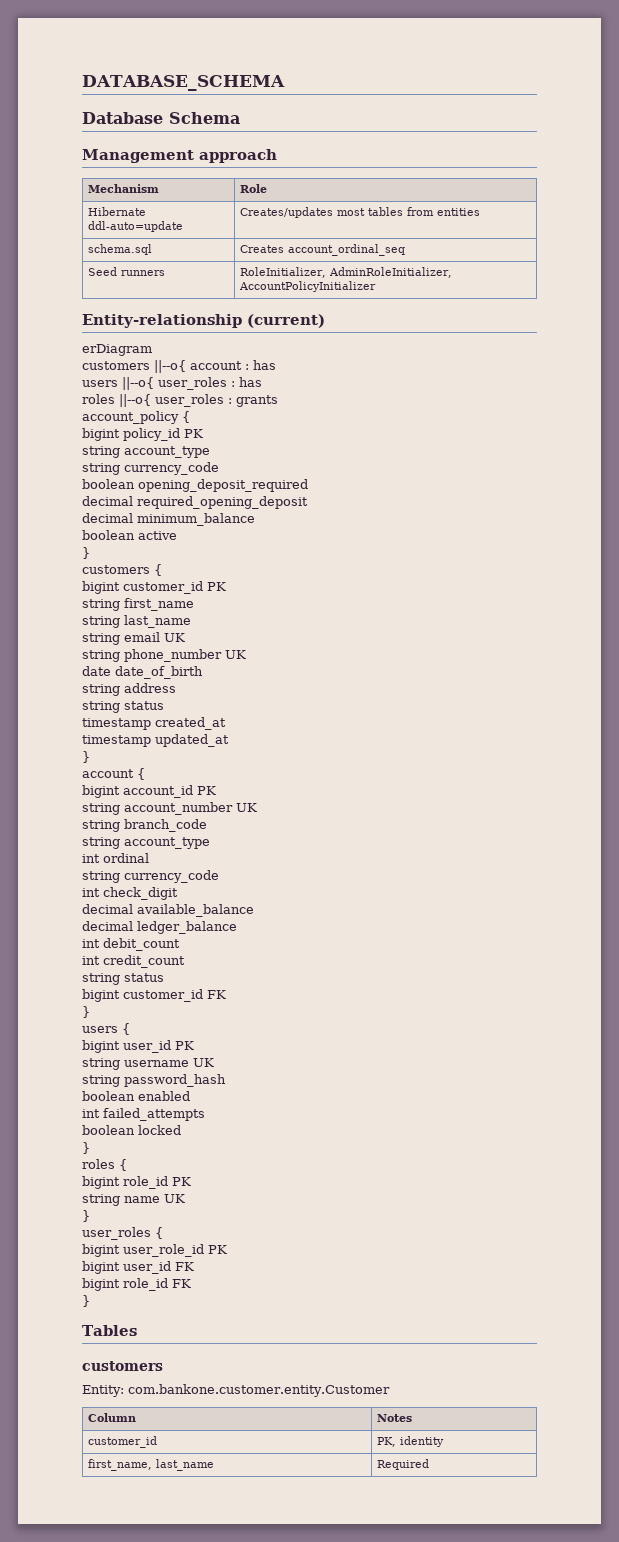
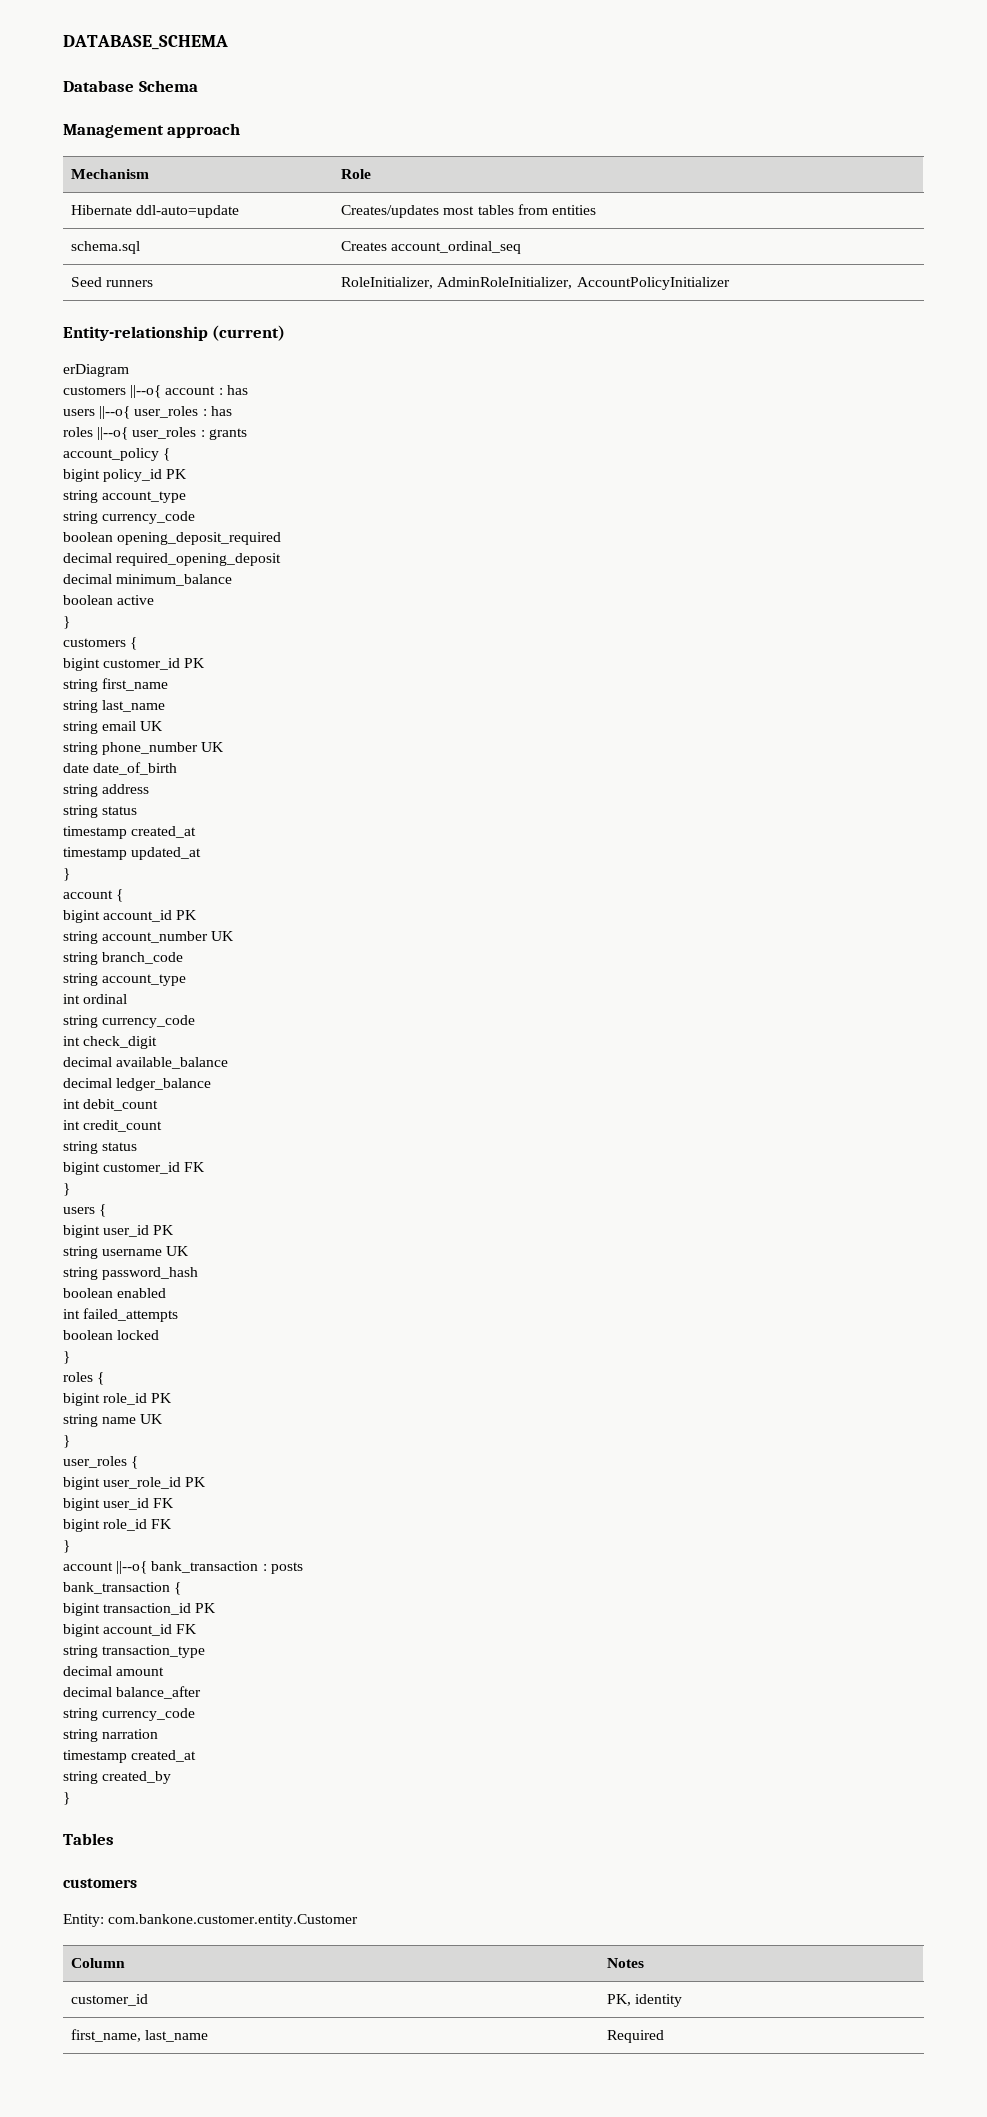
+ account ||--o{ bank_transaction : posts
+ bank_transaction {
+ bigint transaction_id PK
+ bigint account_id FK
+ string transaction_type
+ decimal amount
+ decimal balance_after
+ string currency_code
+ string narration
+ timestamp created_at
+ string created_by
+ }

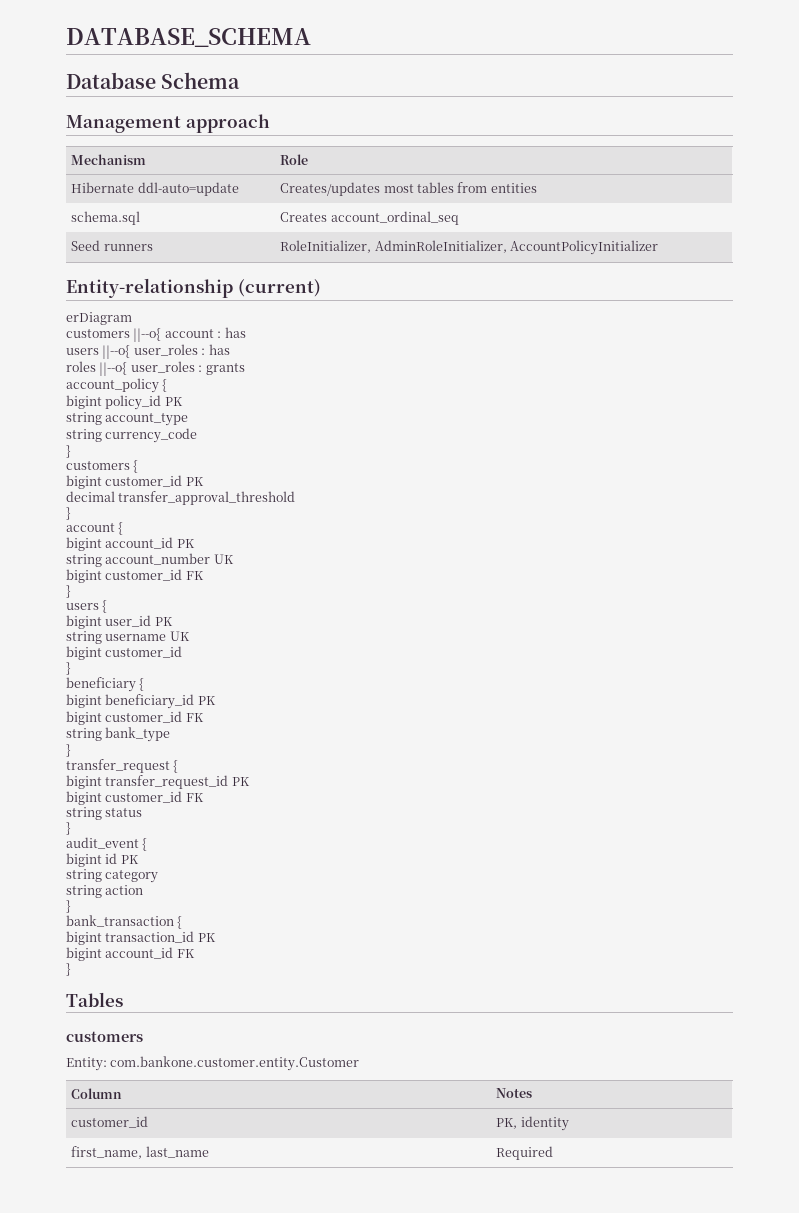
- boolean opening_deposit_required
- decimal required_opening_deposit
- decimal minimum_balance
- boolean active
- string first_name
- string last_name
- string email UK
- string phone_number UK
- date date_of_birth
- string address
- string status
- timestamp created_at
- timestamp updated_at
+ decimal transfer_approval_threshold
- string branch_code
- string account_type
- int ordinal
- string currency_code
- int check_digit
- decimal available_balance
- decimal ledger_balance
- int debit_count
- int credit_count
- string status
  string username UK
- string password_hash
- boolean enabled
- int failed_attempts
- boolean locked
+ bigint customer_id
  }
- roles {
- bigint role_id PK
- string name UK
+ beneficiary {
+ bigint beneficiary_id PK
+ bigint customer_id FK
+ string bank_type
  }
- user_roles {
- bigint user_role_id PK
- bigint user_id FK
- bigint role_id FK
+ transfer_request {
+ bigint transfer_request_id PK
+ bigint customer_id FK
+ string status
  }
- account ||--o{ bank_transaction : posts
+ audit_event {
+ bigint id PK
+ string category
+ string action
+ }
- string transaction_type
- decimal amount
- decimal balance_after
- string currency_code
- string narration
- timestamp created_at
- string created_by

